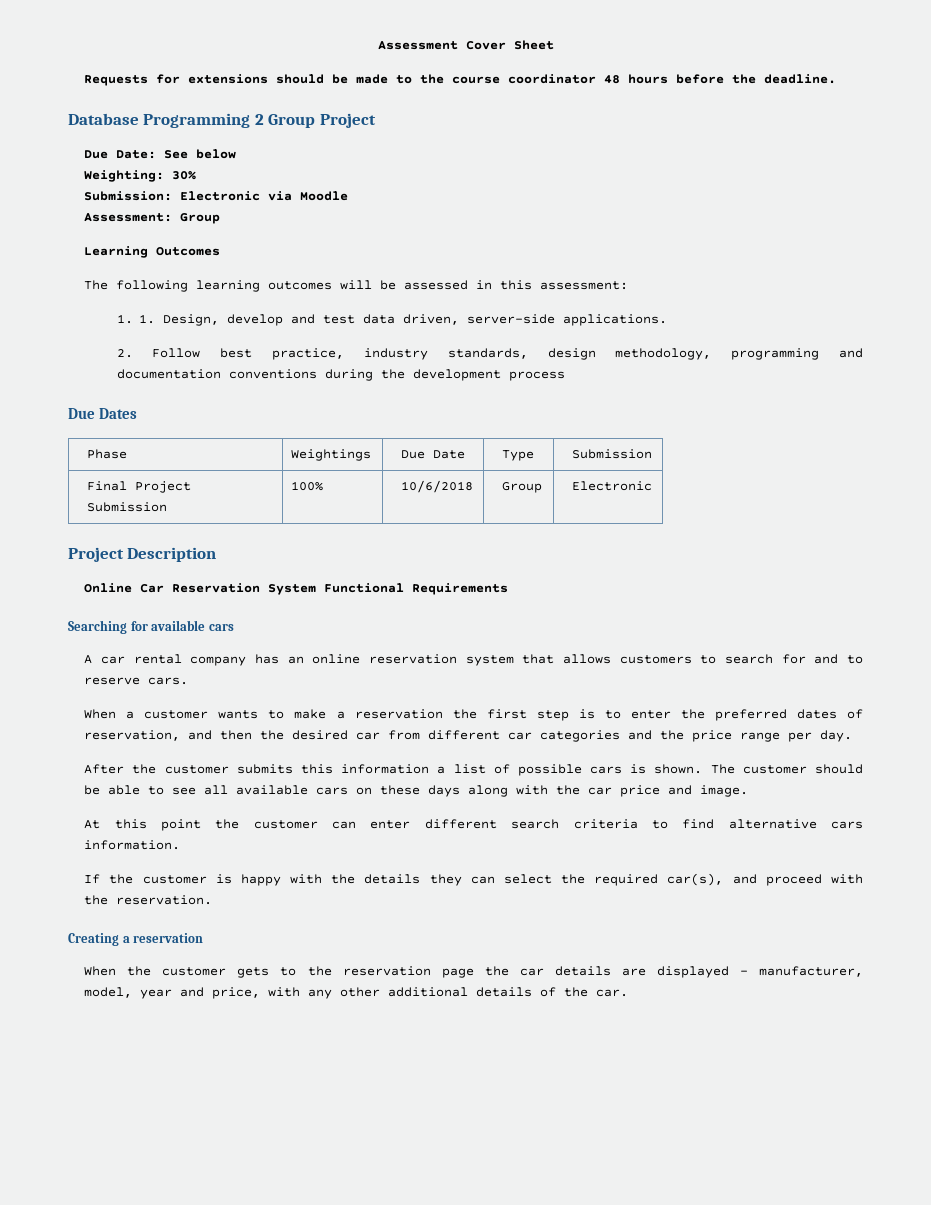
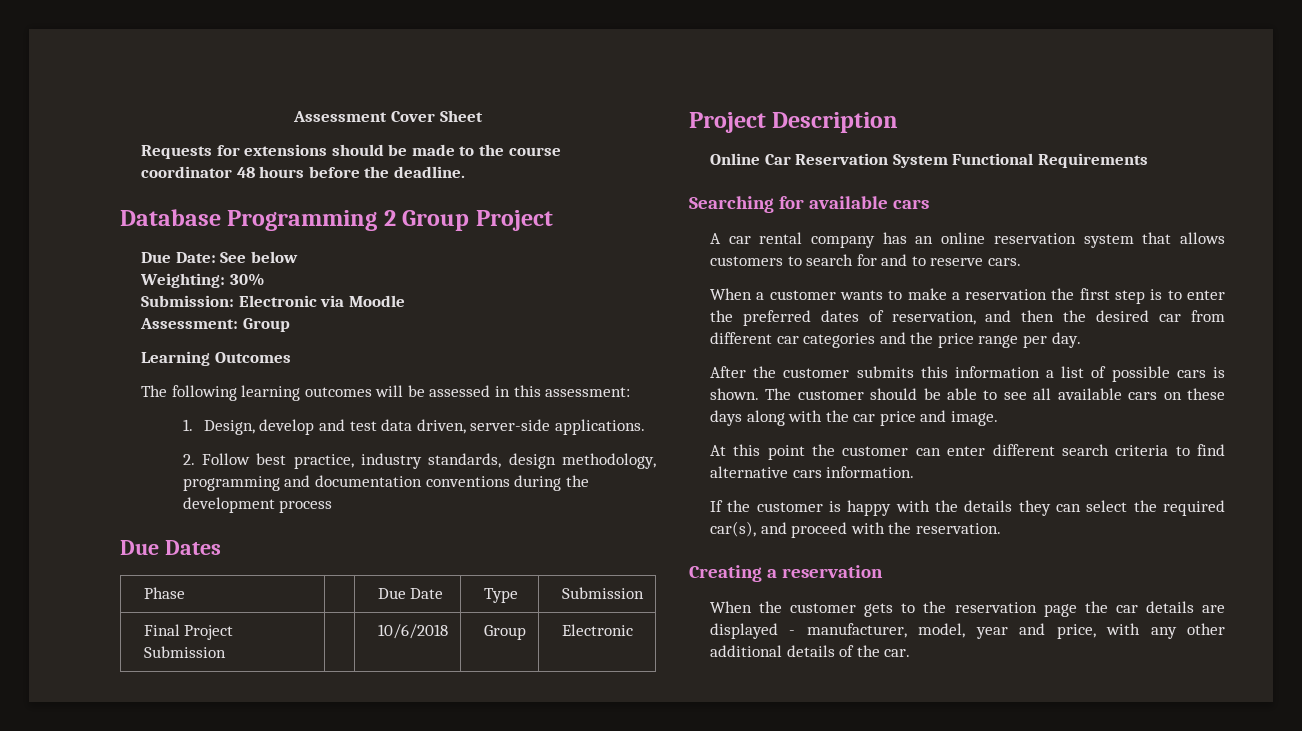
- 1. 1. Design, develop and test data driven, server-side applications.
+ 1. Design, develop and test data driven, server-side applications.
- Phase | Weightings | Due Date | Type | Submission
+ Phase | | Due Date | Type | Submission
- Final Project Submission | 100% | 10/6/2018 | Group | Electronic
+ Final Project Submission | | 10/6/2018 | Group | Electronic

